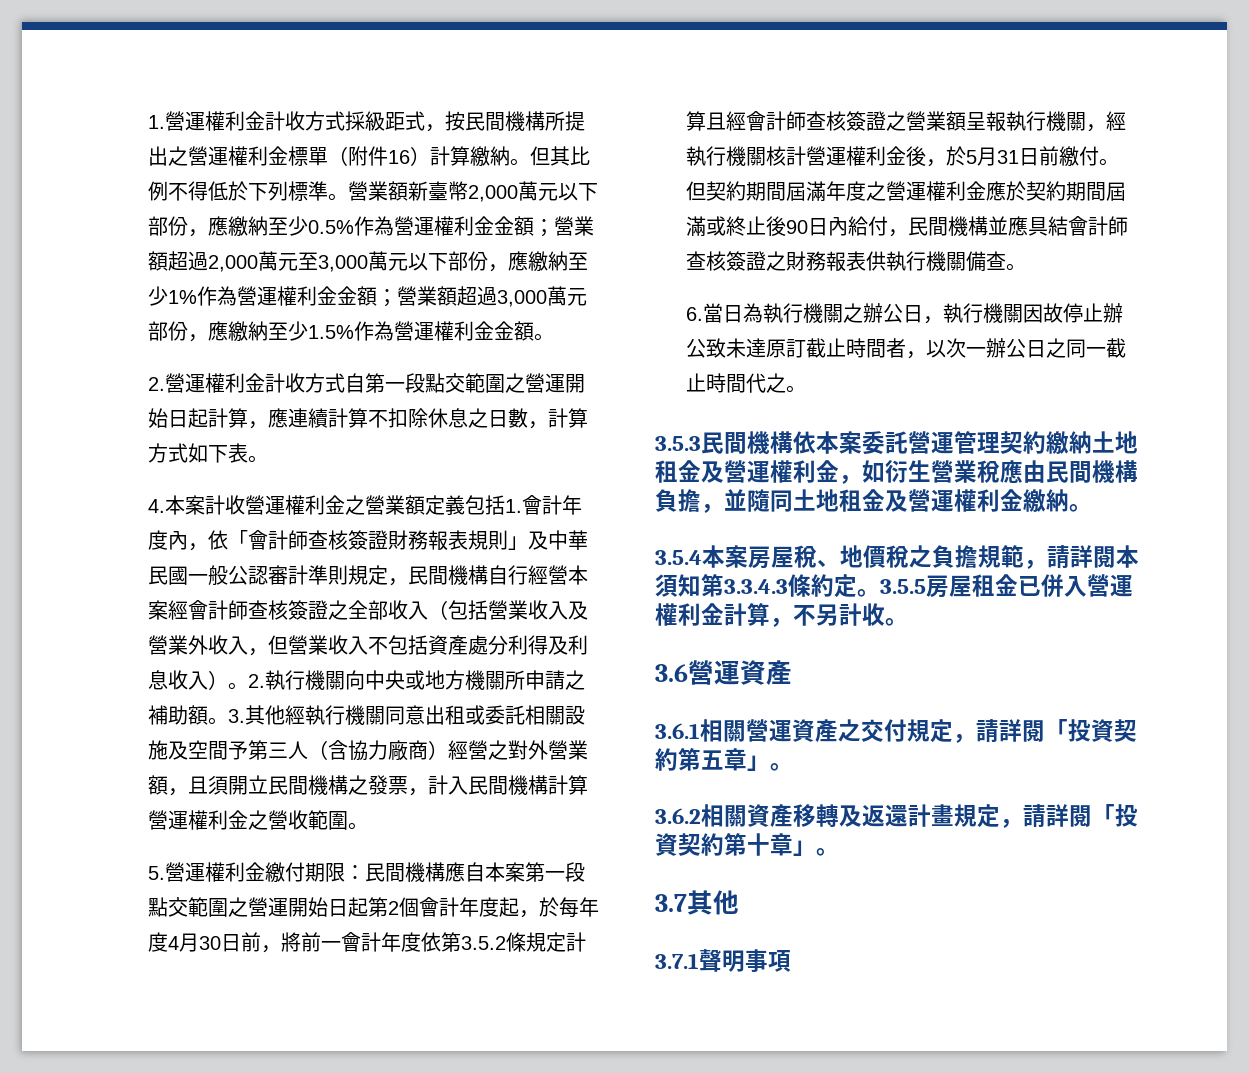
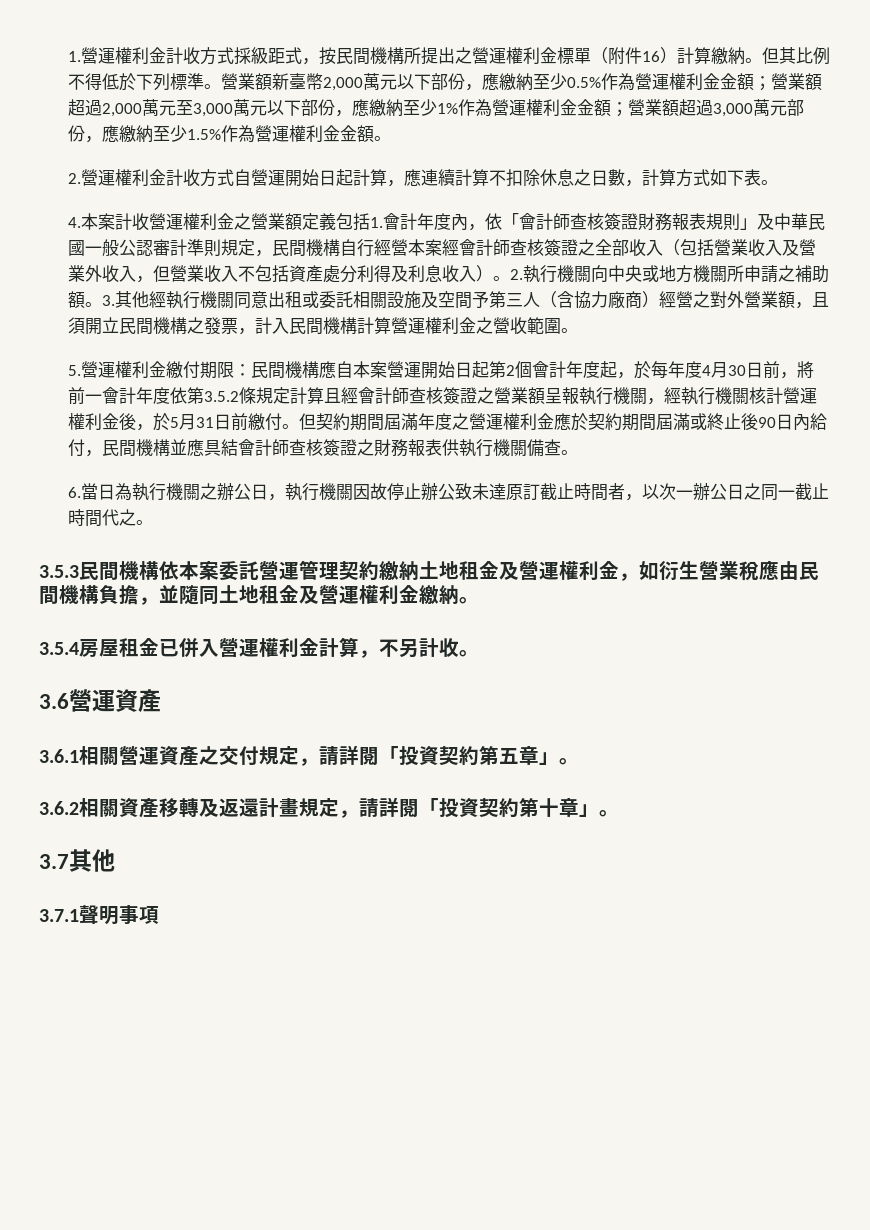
- 2.營運權利金計收方式自第一段點交範圍之營運開始日起計算，應連續計算不扣除休息之日數，計算方式如下表。
+ 2.營運權利金計收方式自營運開始日起計算，應連續計算不扣除休息之日數，計算方式如下表。
- 5.營運權利金繳付期限：民間機構應自本案第一段點交範圍之營運開始日起第2個會計年度起，於每年度4月30日前，將前一會計年度依第3.5.2條規定計算且經會計師查核簽證之營業額呈報執行機關，經執行機關核計營運權利金後，於5月31日前繳付。
+ 5.營運權利金繳付期限：民間機構應自本案營運開始日起第2個會計年度起，於每年度4月30日前，將前一會計年度依第3.5.2條規定計算且經會計師查核簽證之營業額呈報執行機關，經執行機關核計營運權利金後，於5月31日前繳付。
- 3.5.4本案房屋稅、地價稅之負擔規範，請詳閱本須知第3.3.4.3條約定。3.5.5房屋租金已併入營運權利金計算，不另計收。
+ 3.5.4房屋租金已併入營運權利金計算，不另計收。

